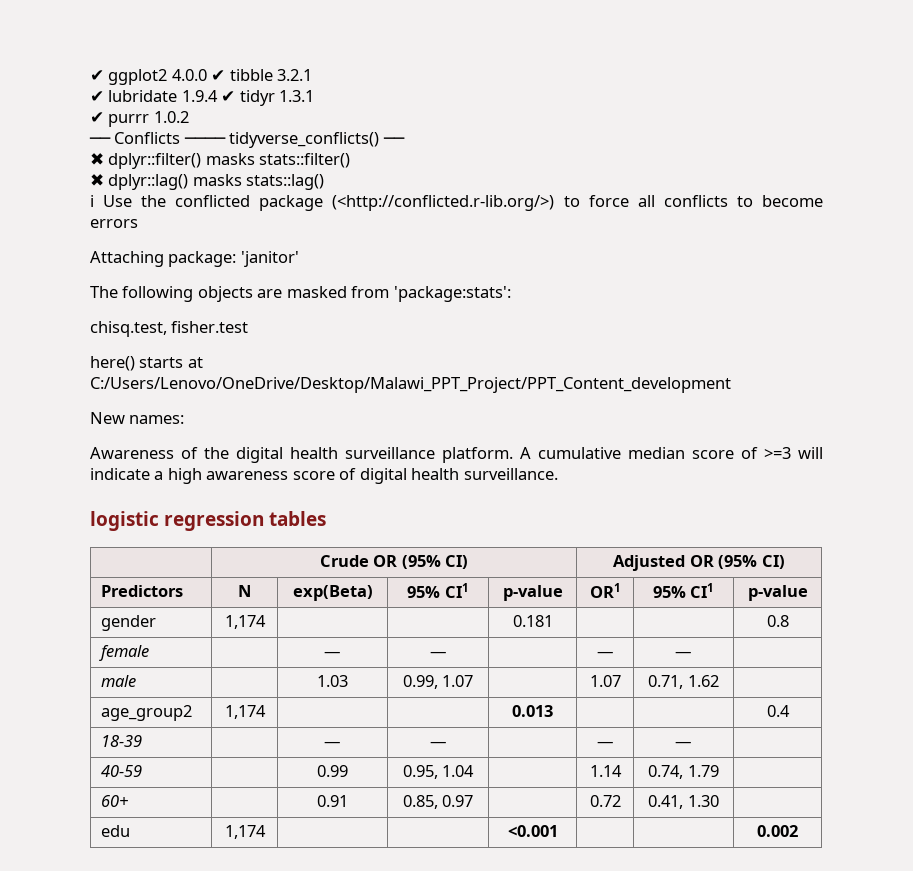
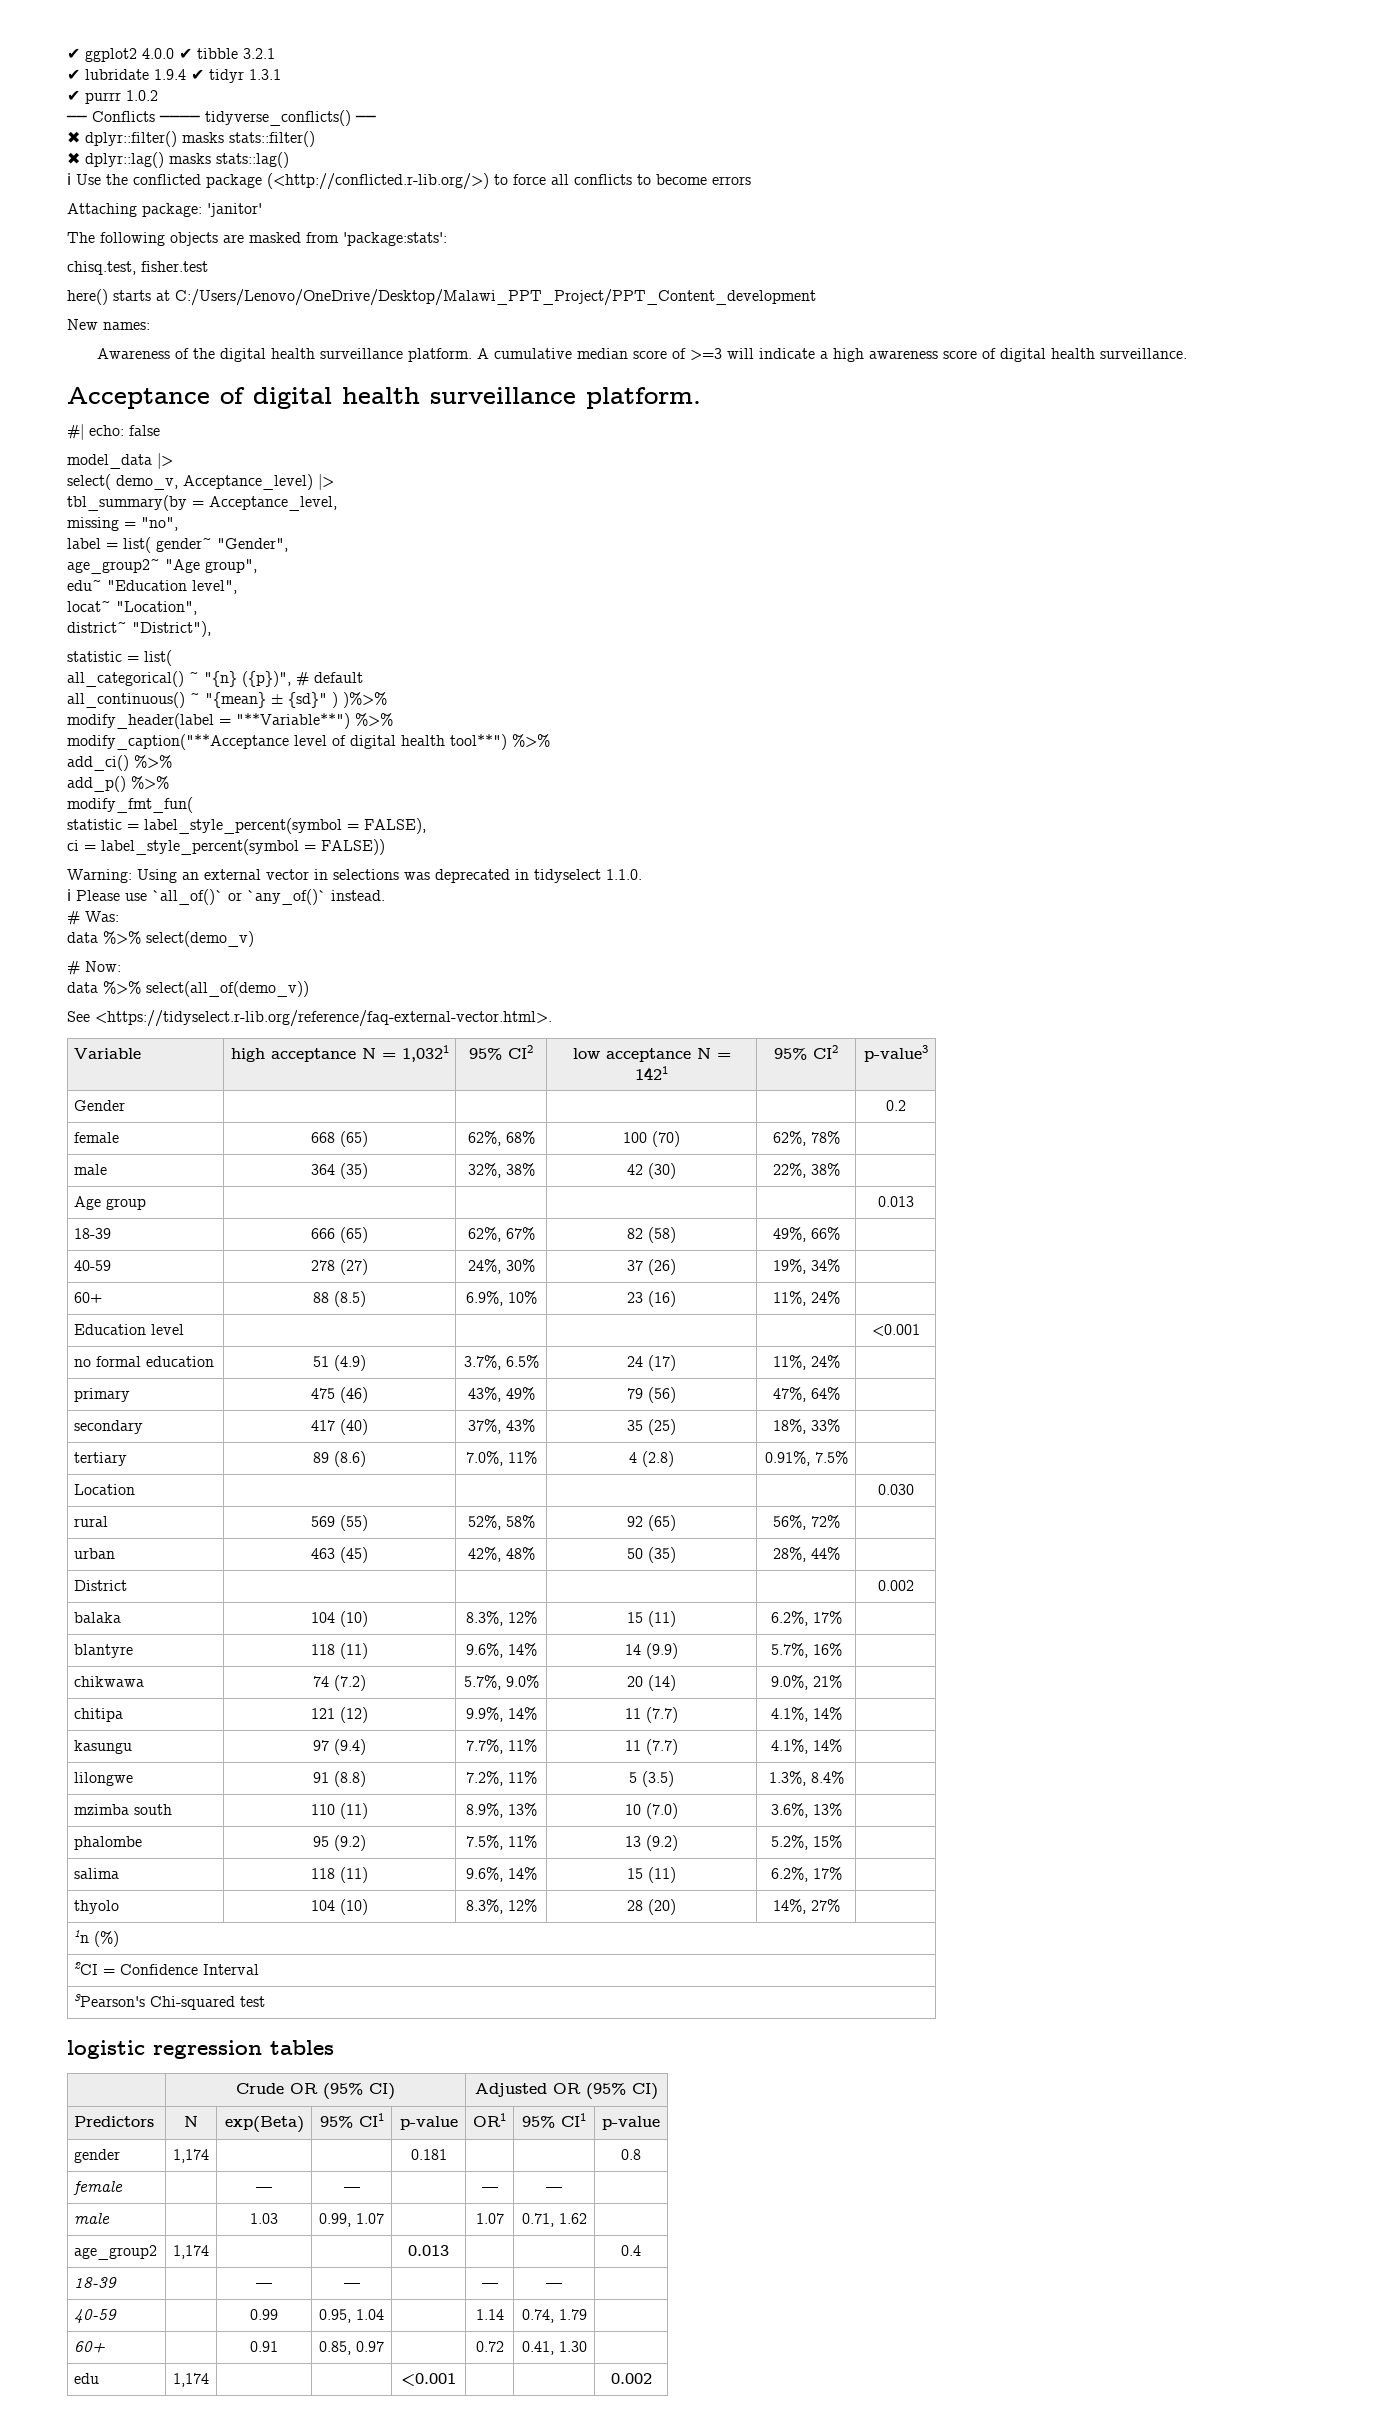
+ Acceptance of digital health surveillance platform.
+ #| echo: false
+ model_data |>
+ select( demo_v, Acceptance_level) |>
+ tbl_summary(by = Acceptance_level,
+ missing = "no",
+ label = list( gender~ "Gender",
+ age_group2~ "Age group",
+ edu~ "Education level",
+ locat~ "Location",
+ district~ "District"),
+ statistic = list(
+ all_categorical() ~ "{n} ({p})", # default
+ all_continuous() ~ "{mean} ± {sd}" ) )%>%
+ modify_header(label = "**Variable**") %>%
+ modify_caption("**Acceptance level of digital health tool**") %>%
+ add_ci() %>%
+ add_p() %>%
+ modify_fmt_fun(
+ statistic = label_style_percent(symbol = FALSE),
+ ci = label_style_percent(symbol = FALSE))
+ Warning: Using an external vector in selections was deprecated in tidyselect 1.1.0.
+ ℹ Please use `all_of()` or `any_of()` instead.
+ # Was:
+ data %>% select(demo_v)
+ # Now:
+ data %>% select(all_of(demo_v))
+ See <https://tidyselect.r-lib.org/reference/faq-external-vector.html>.
+ Variable | high acceptance N = 1,0321 | 95% CI2 | low acceptance N = 1421 | 95% CI2 | p-value3
+ Gender | | | | | 0.2
+ female | 668 (65) | 62%, 68% | 100 (70) | 62%, 78% |
+ male | 364 (35) | 32%, 38% | 42 (30) | 22%, 38% |
+ Age group | | | | | 0.013
+ 18-39 | 666 (65) | 62%, 67% | 82 (58) | 49%, 66% |
+ 40-59 | 278 (27) | 24%, 30% | 37 (26) | 19%, 34% |
+ 60+ | 88 (8.5) | 6.9%, 10% | 23 (16) | 11%, 24% |
+ Education level | | | | | <0.001
+ no formal education | 51 (4.9) | 3.7%, 6.5% | 24 (17) | 11%, 24% |
+ primary | 475 (46) | 43%, 49% | 79 (56) | 47%, 64% |
+ secondary | 417 (40) | 37%, 43% | 35 (25) | 18%, 33% |
+ tertiary | 89 (8.6) | 7.0%, 11% | 4 (2.8) | 0.91%, 7.5% |
+ Location | | | | | 0.030
+ rural | 569 (55) | 52%, 58% | 92 (65) | 56%, 72% |
+ urban | 463 (45) | 42%, 48% | 50 (35) | 28%, 44% |
+ District | | | | | 0.002
+ balaka | 104 (10) | 8.3%, 12% | 15 (11) | 6.2%, 17% |
+ blantyre | 118 (11) | 9.6%, 14% | 14 (9.9) | 5.7%, 16% |
+ chikwawa | 74 (7.2) | 5.7%, 9.0% | 20 (14) | 9.0%, 21% |
+ chitipa | 121 (12) | 9.9%, 14% | 11 (7.7) | 4.1%, 14% |
+ kasungu | 97 (9.4) | 7.7%, 11% | 11 (7.7) | 4.1%, 14% |
+ lilongwe | 91 (8.8) | 7.2%, 11% | 5 (3.5) | 1.3%, 8.4% |
+ mzimba south | 110 (11) | 8.9%, 13% | 10 (7.0) | 3.6%, 13% |
+ phalombe | 95 (9.2) | 7.5%, 11% | 13 (9.2) | 5.2%, 15% |
+ salima | 118 (11) | 9.6%, 14% | 15 (11) | 6.2%, 17% |
+ thyolo | 104 (10) | 8.3%, 12% | 28 (20) | 14%, 27% |
+ 1n (%)
+ 2CI = Confidence Interval
+ 3Pearson's Chi-squared test

